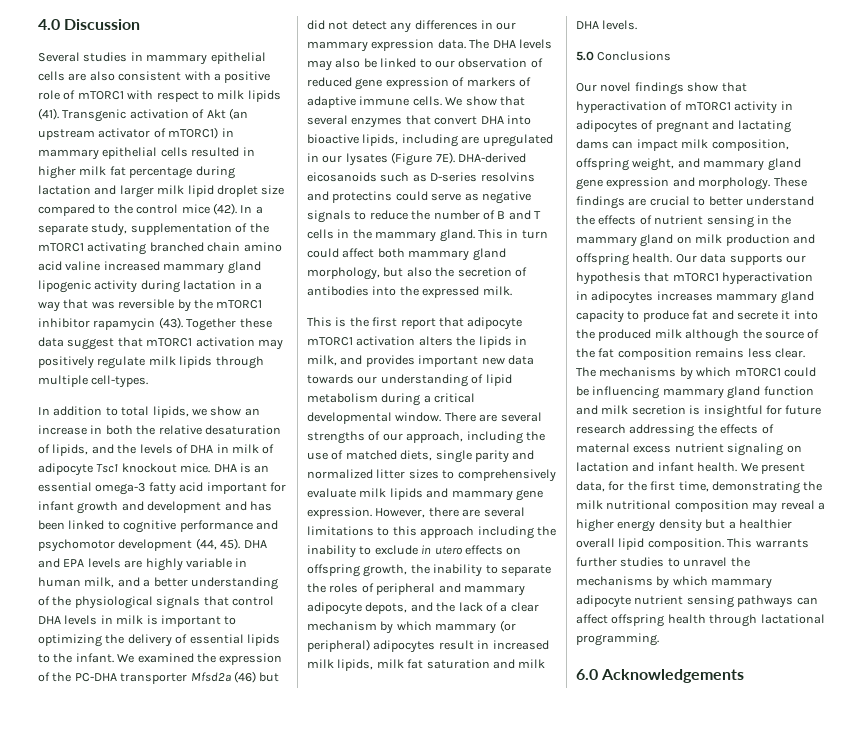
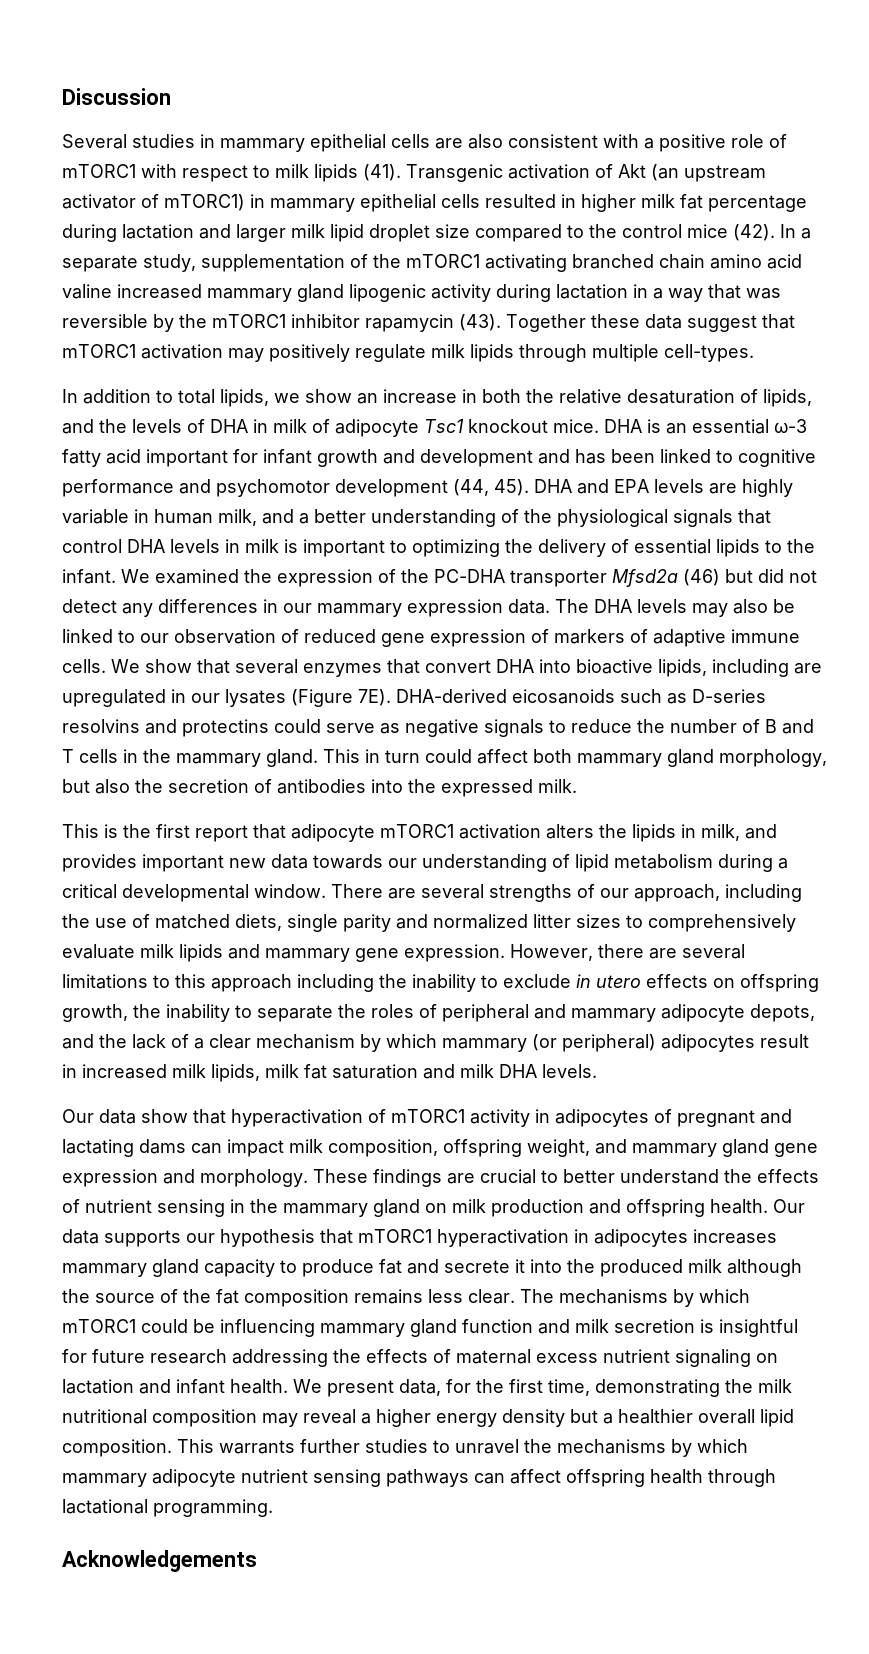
- 4.0 Discussion
+ Discussion
- DHA is an essential omega-3 fatty acid important for infant growth and development and has been linked to cognitive performance and psychomotor development (44, 45).
+ DHA is an essential ω-3 fatty acid important for infant growth and development and has been linked to cognitive performance and psychomotor development (44, 45).
- 5.0 Conclusions
- Our novel findings show that hyperactivation of mTORC1 activity in adipocytes of pregnant and lactating dams can impact milk composition, offspring weight, and mammary gland gene expression and morphology.
+ Our data show that hyperactivation of mTORC1 activity in adipocytes of pregnant and lactating dams can impact milk composition, offspring weight, and mammary gland gene expression and morphology.
- 6.0 Acknowledgements
+ Acknowledgements

